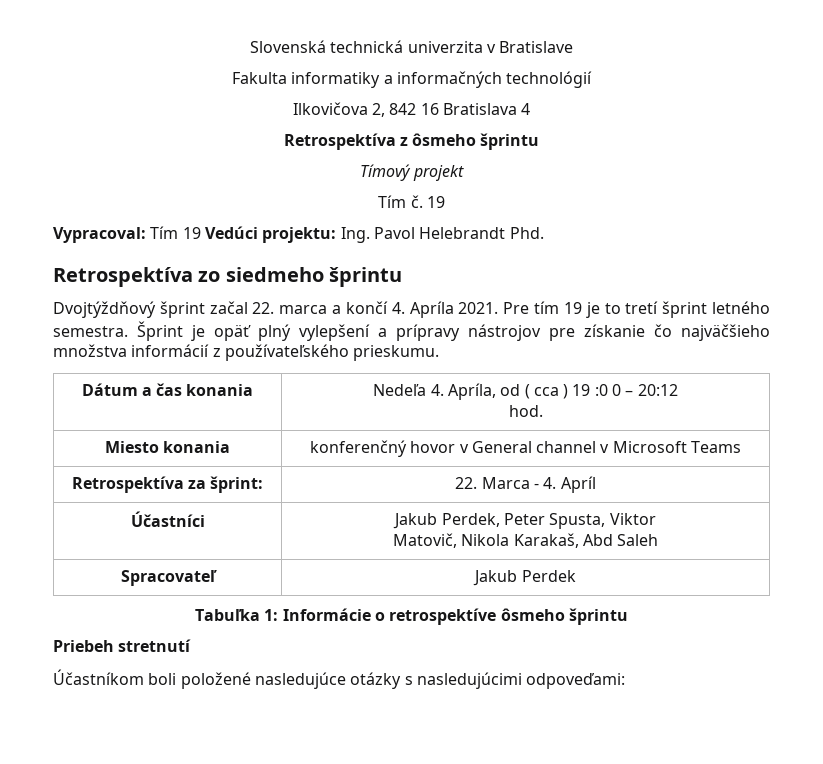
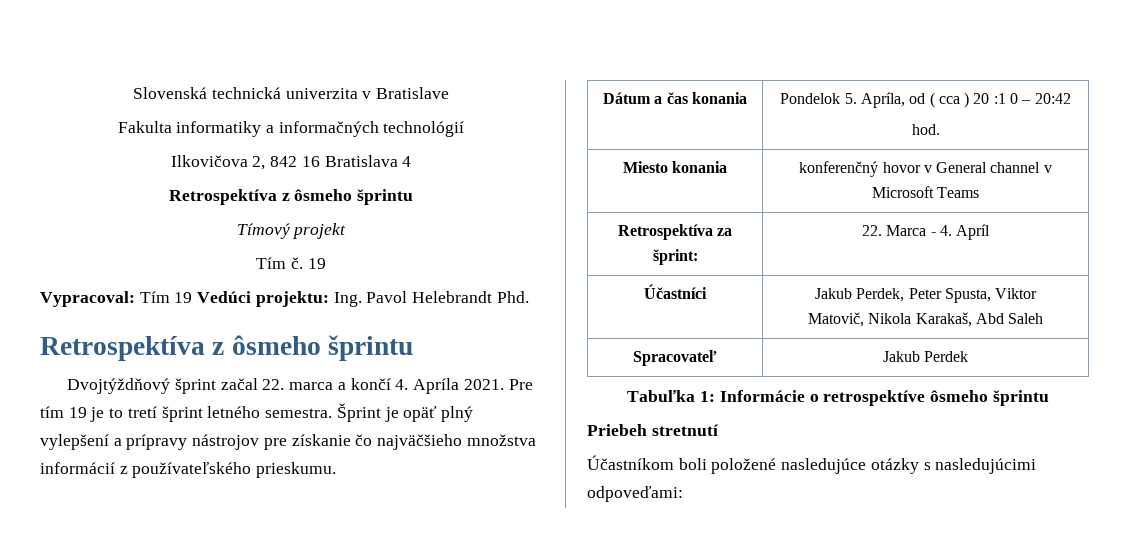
  Vypracoval: Tím 19 Vedúci projektu: Ing. Pavol Helebrandt Phd.
- Retrospektíva zo siedmeho šprintu
+ Retrospektíva z ôsmeho šprintu
- Dátum a čas konania | Nedeľa 4. Apríla, od ( cca ) 19 :0 0 – 20:12
+ Dátum a čas konania | Pondelok 5. Apríla, od ( cca ) 20 :1 0 – 20:42

